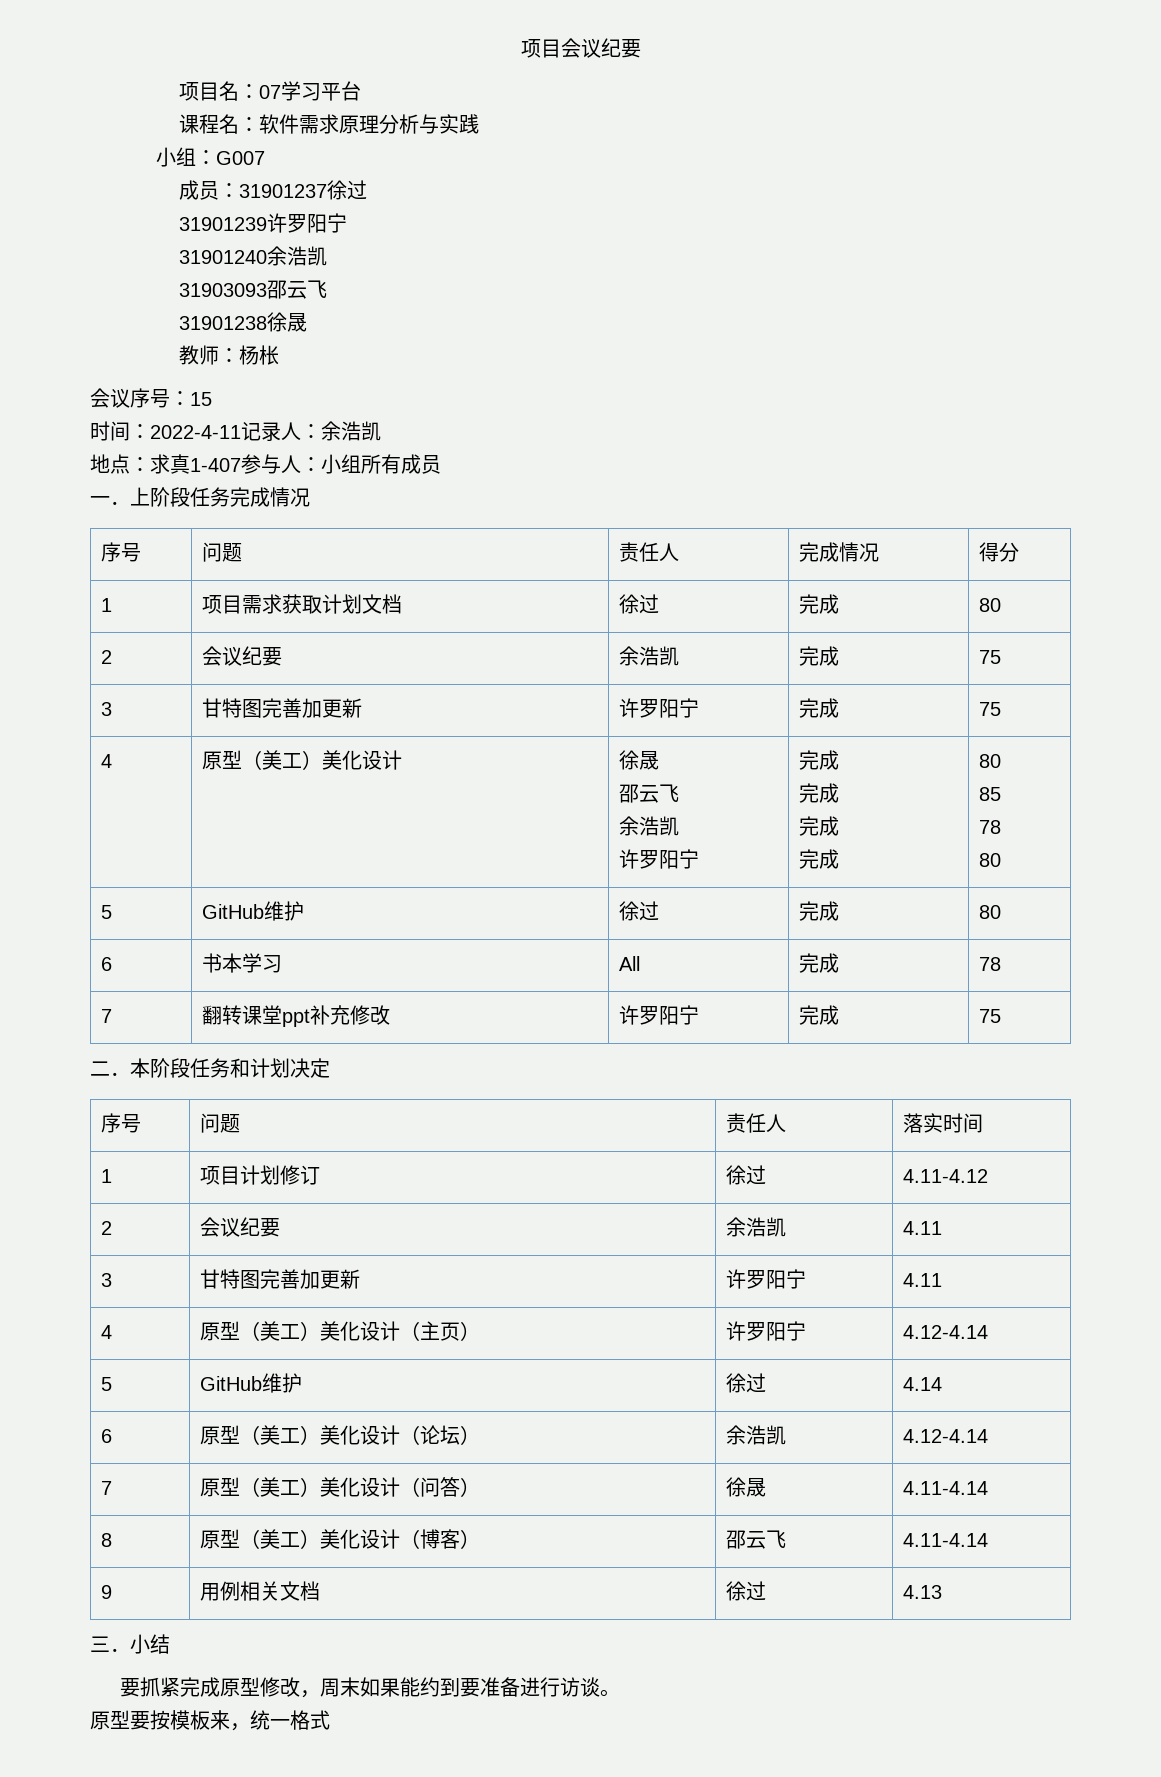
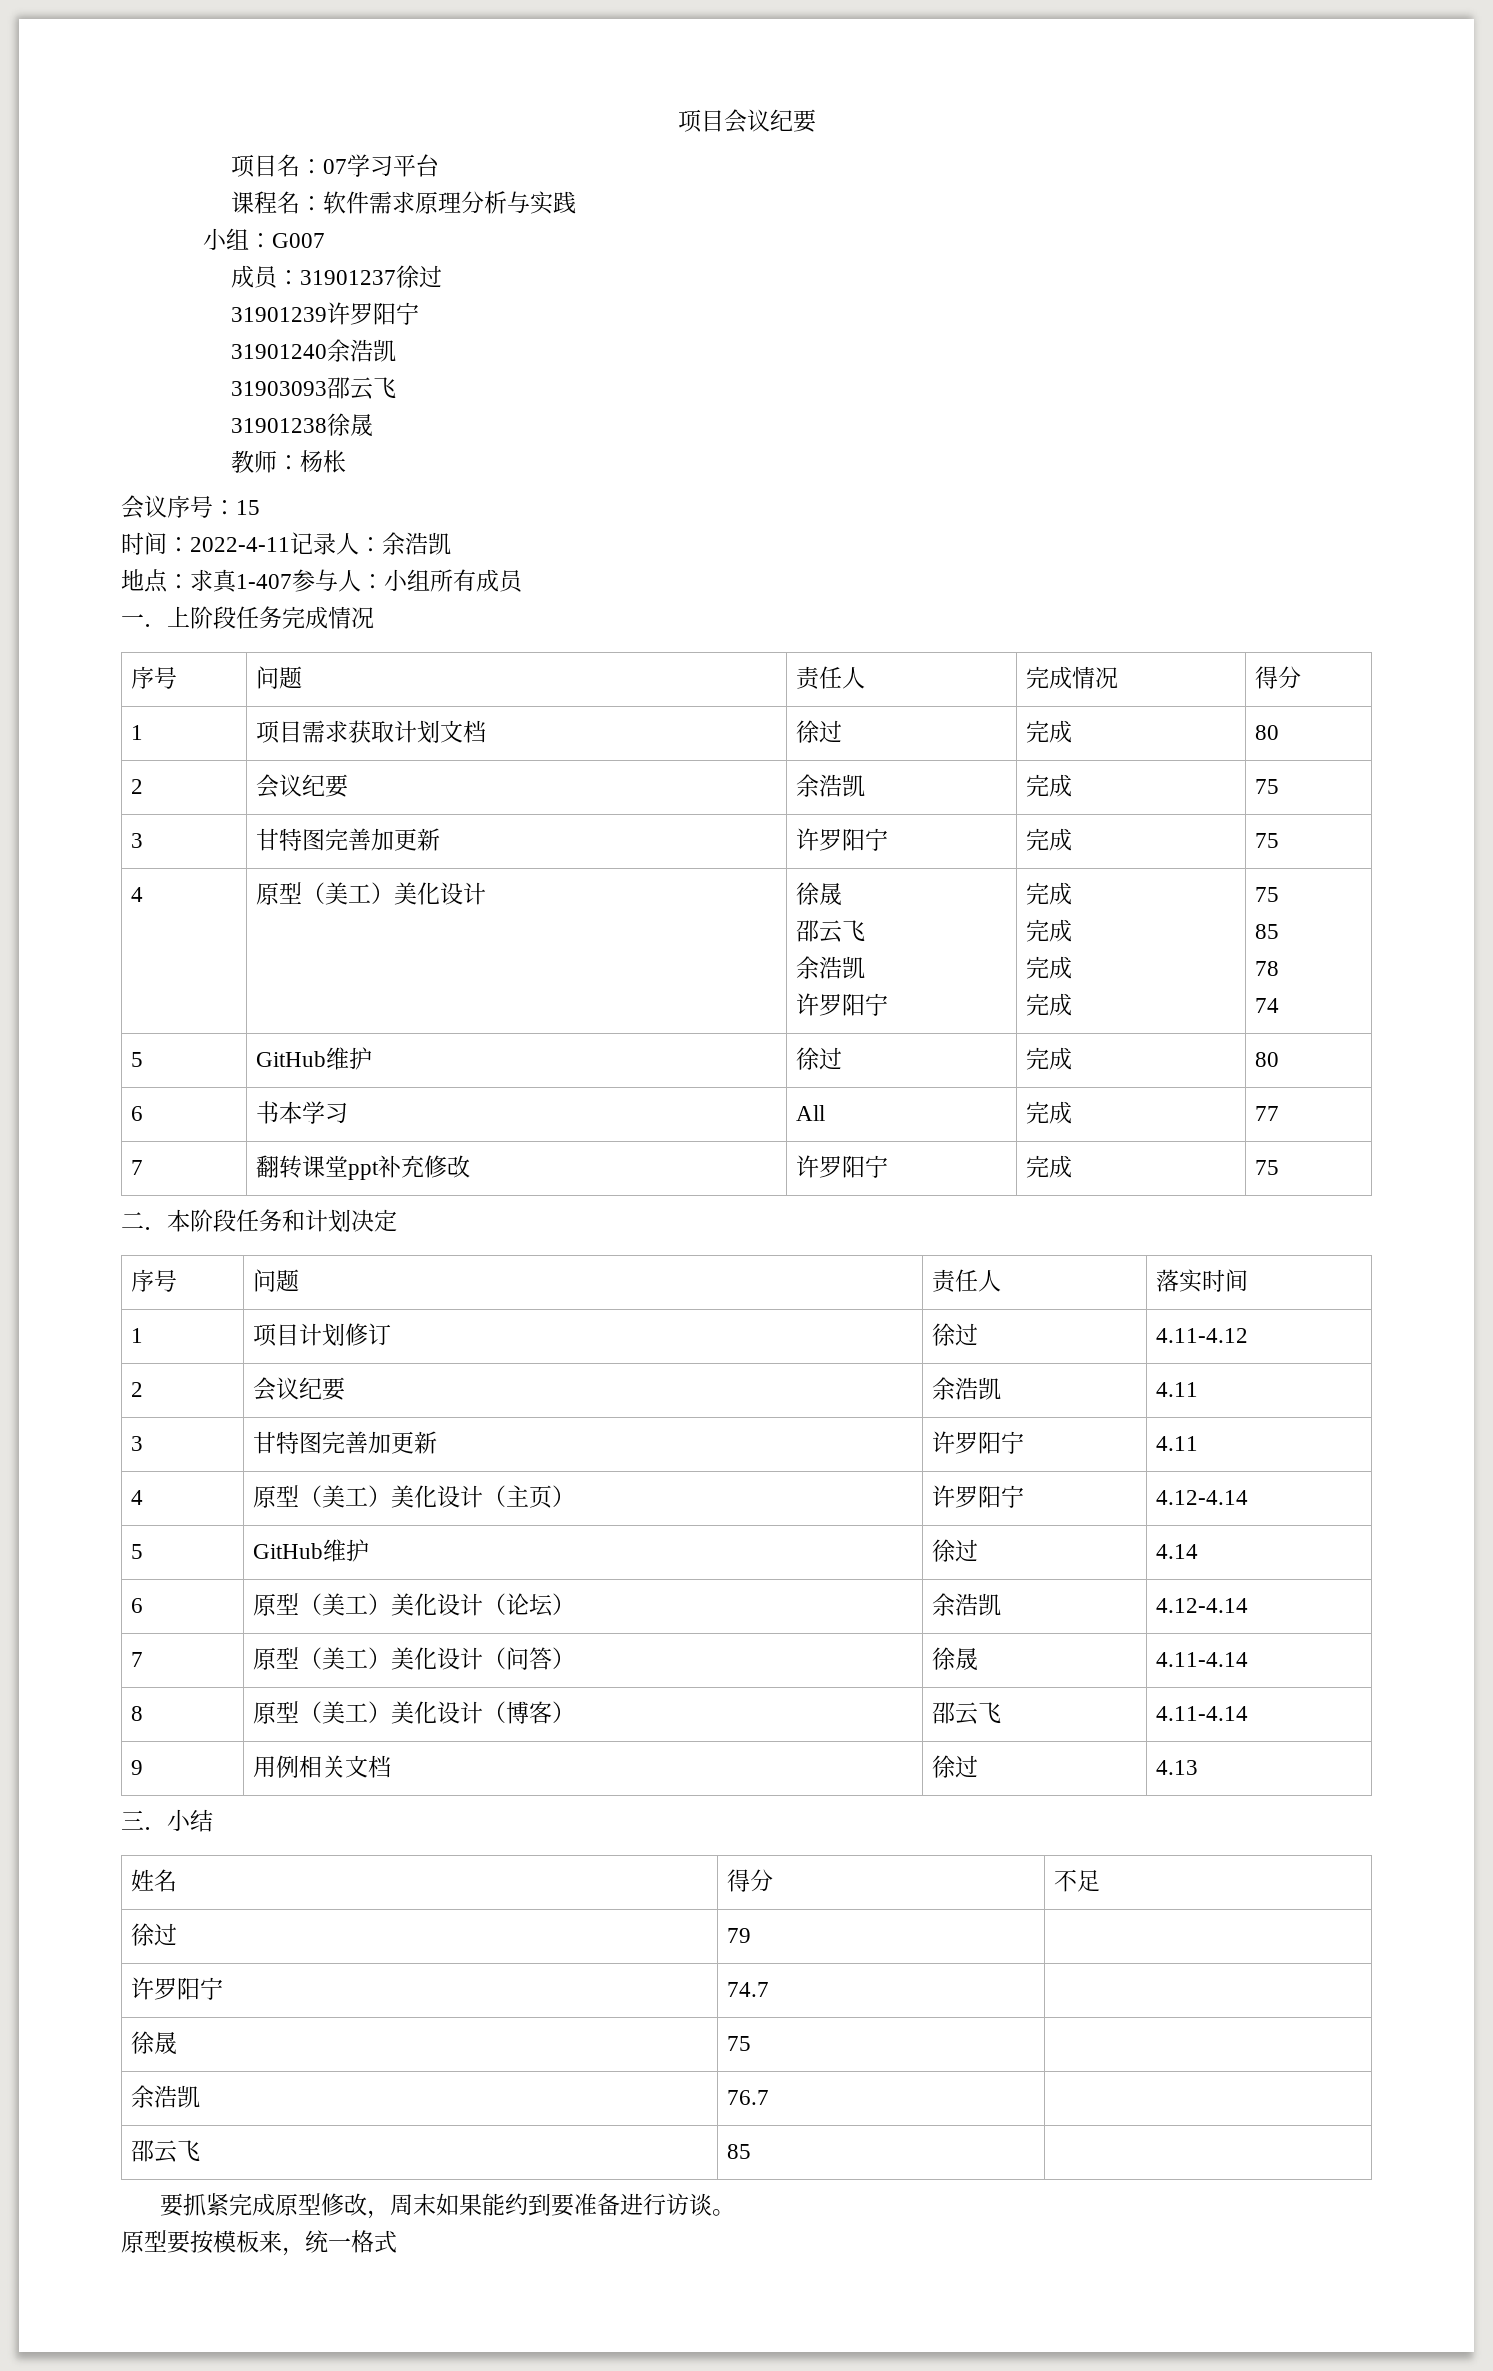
  4 | 原型（美工）美化设计 | 徐晟
  邵云飞
  余浩凯
  许罗阳宁 | 完成
  完成
  完成
- 完成 | 80
+ 完成 | 75
  85
  78
- 80
+ 74
- 6 | 书本学习 | All | 完成 | 78
+ 6 | 书本学习 | All | 完成 | 77
+ 姓名 | 得分 | 不足
+ 徐过 | 79 |
+ 许罗阳宁 | 74.7 |
+ 徐晟 | 75 |
+ 余浩凯 | 76.7 |
+ 邵云飞 | 85 |

